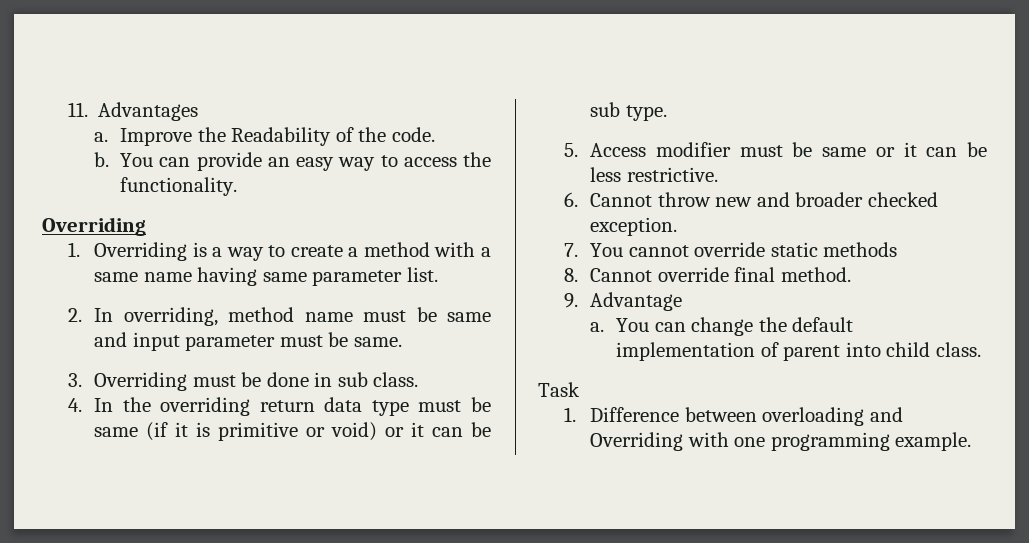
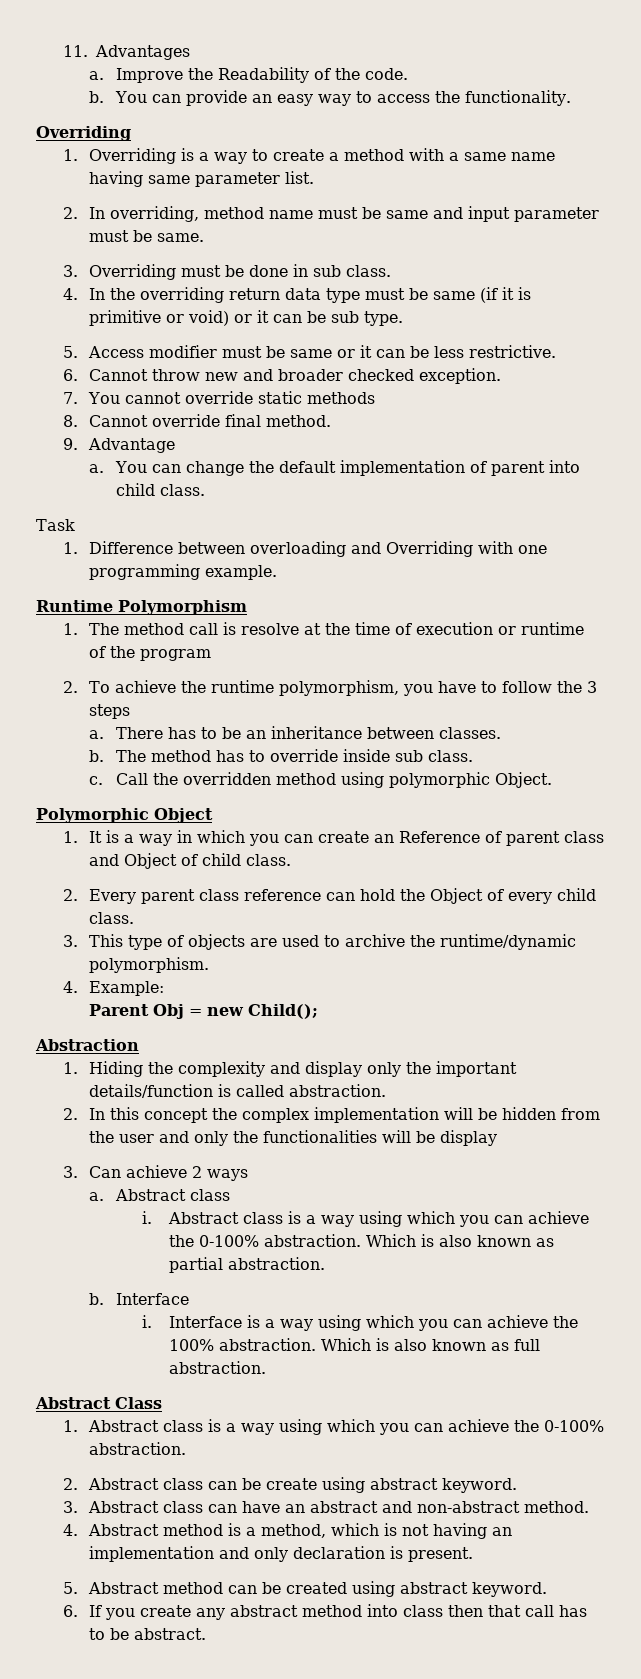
+ Runtime Polymorphism
+ 1. The method call is resolve at the time of execution or runtime of the program
+ 2. To achieve the runtime polymorphism, you have to follow the 3 steps
+ a. There has to be an inheritance between classes.
+ b. The method has to override inside sub class.
+ c. Call the overridden method using polymorphic Object.
+ Polymorphic Object
+ 1. It is a way in which you can create an Reference of parent class and Object of child class.
+ 2. Every parent class reference can hold the Object of every child class.
+ 3. This type of objects are used to archive the runtime/dynamic polymorphism.
+ 4. Example:
+ Parent Obj = new Child();
+ Abstraction
+ 1. Hiding the complexity and display only the important details/function is called abstraction.
+ 2. In this concept the complex implementation will be hidden from the user and only the functionalities will be display
+ 3. Can achieve 2 ways
+ a. Abstract class
+ i. Abstract class is a way using which you can achieve the 0-100% abstraction. Which is also known as partial abstraction.
+ b. Interface
+ i. Interface is a way using which you can achieve the 100% abstraction. Which is also known as full abstraction.
+ Abstract Class
+ 1. Abstract class is a way using which you can achieve the 0-100% abstraction.
+ 2. Abstract class can be create using abstract keyword.
+ 3. Abstract class can have an abstract and non-abstract method.
+ 4. Abstract method is a method, which is not having an implementation and only declaration is present.
+ 5. Abstract method can be created using abstract keyword.
+ 6. If you create any abstract method into class then that call has to be abstract.

